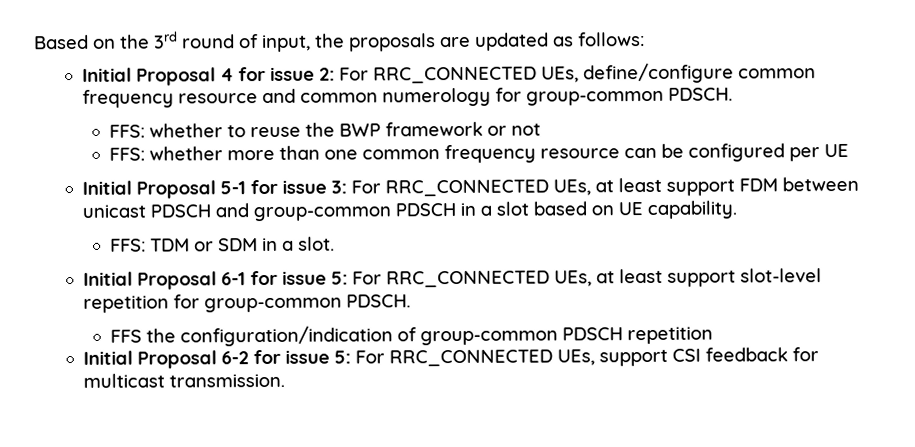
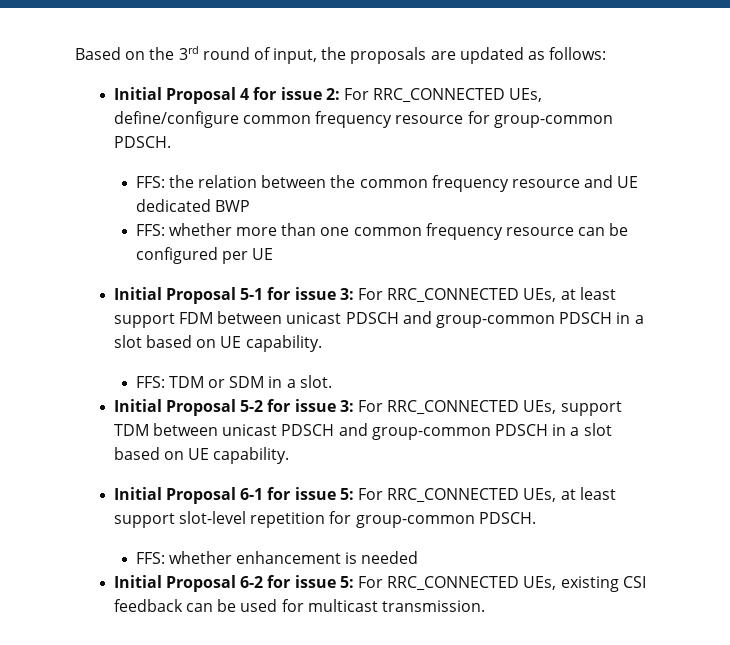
- Initial Proposal 4 for issue 2: For RRC_CONNECTED UEs, define/configure common frequency resource and common numerology for group-common PDSCH.
- FFS: whether to reuse the BWP framework or not
+ Initial Proposal 4 for issue 2: For RRC_CONNECTED UEs, define/configure common frequency resource for group-common PDSCH.
+ FFS: the relation between the common frequency resource and UE dedicated BWP
+ Initial Proposal 5-2 for issue 3: For RRC_CONNECTED UEs, support TDM between unicast PDSCH and group-common PDSCH in a slot based on UE capability.
- FFS the configuration/indication of group-common PDSCH repetition
+ FFS: whether enhancement is needed
- Initial Proposal 6-2 for issue 5: For RRC_CONNECTED UEs, support CSI feedback for multicast transmission.
+ Initial Proposal 6-2 for issue 5: For RRC_CONNECTED UEs, existing CSI feedback can be used for multicast transmission.

